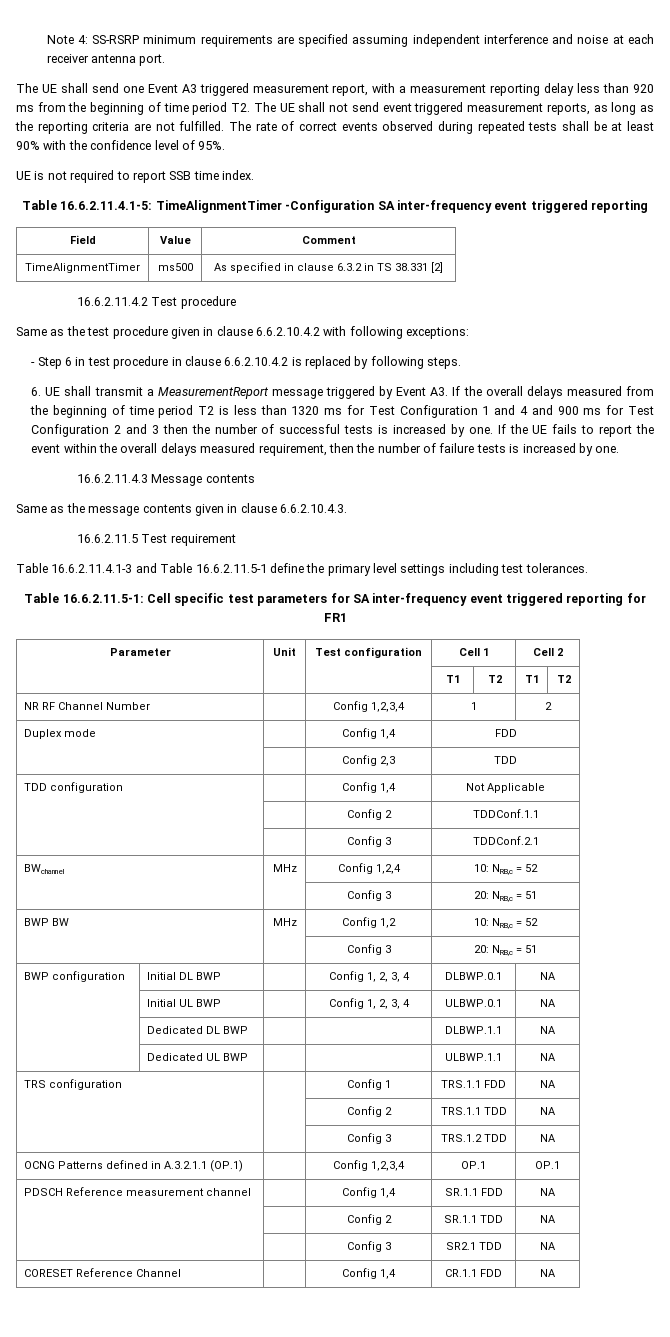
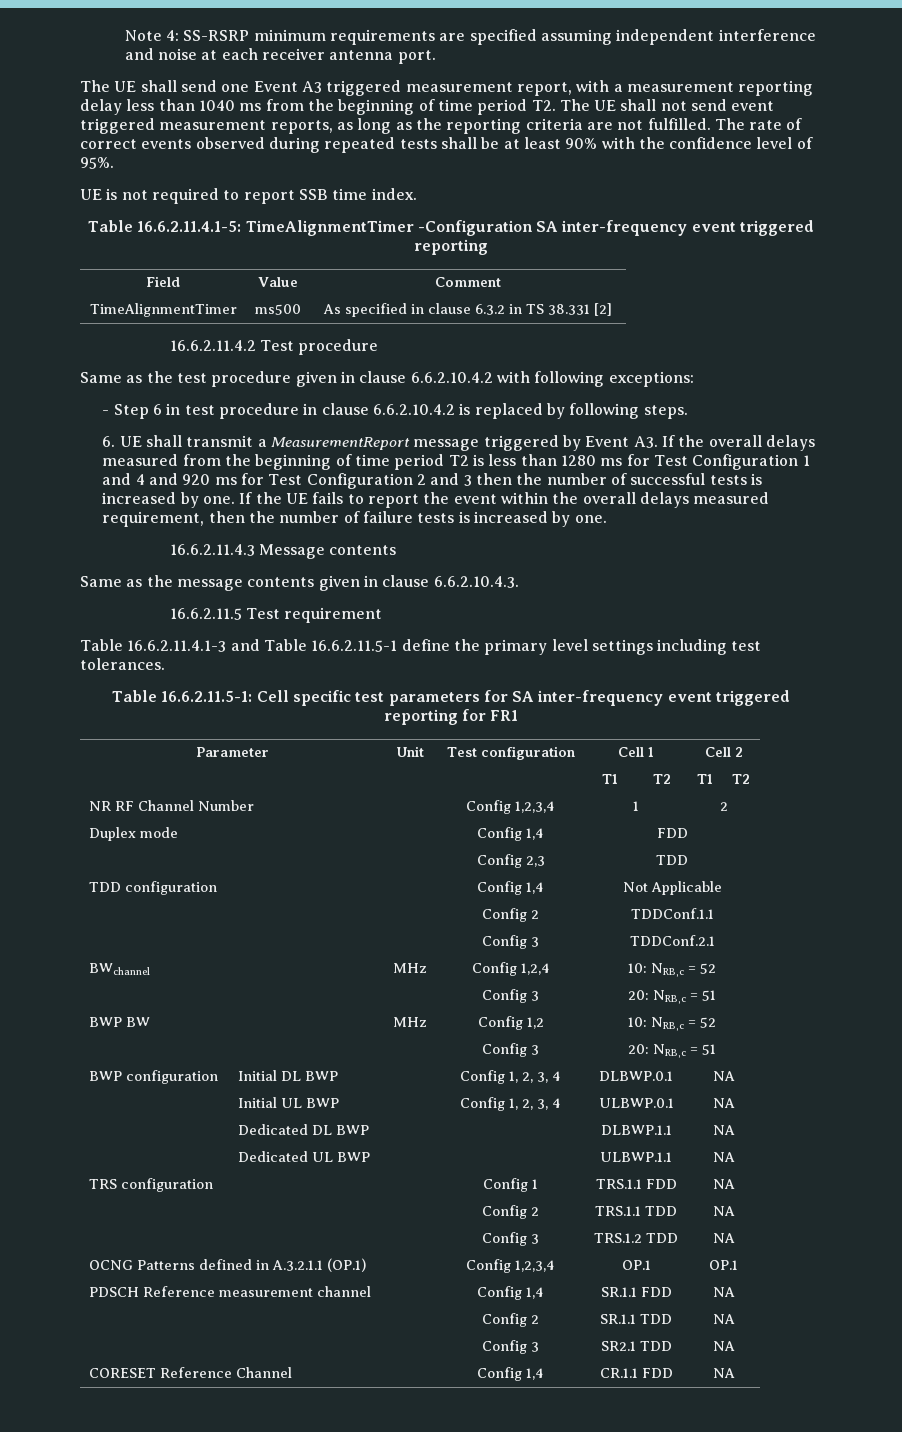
- The UE shall send one Event A3 triggered measurement report, with a measurement reporting delay less than 920 ms from the beginning of time period T2. The UE shall not send event triggered measurement reports, as long as the reporting criteria are not fulfilled.
+ The UE shall send one Event A3 triggered measurement report, with a measurement reporting delay less than 1040 ms from the beginning of time period T2. The UE shall not send event triggered measurement reports, as long as the reporting criteria are not fulfilled.
- 6. UE shall transmit a MeasurementReport message triggered by Event A3. If the overall delays measured from the beginning of time period T2 is less than 1320 ms for Test Configuration 1 and 4 and 900 ms for Test Configuration 2 and 3 then the number of successful tests is increased by one.
+ 6. UE shall transmit a MeasurementReport message triggered by Event A3. If the overall delays measured from the beginning of time period T2 is less than 1280 ms for Test Configuration 1 and 4 and 920 ms for Test Configuration 2 and 3 then the number of successful tests is increased by one.

